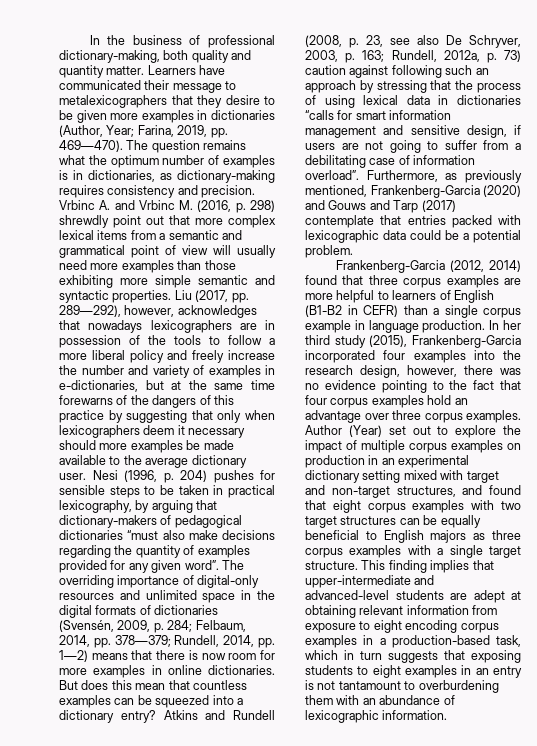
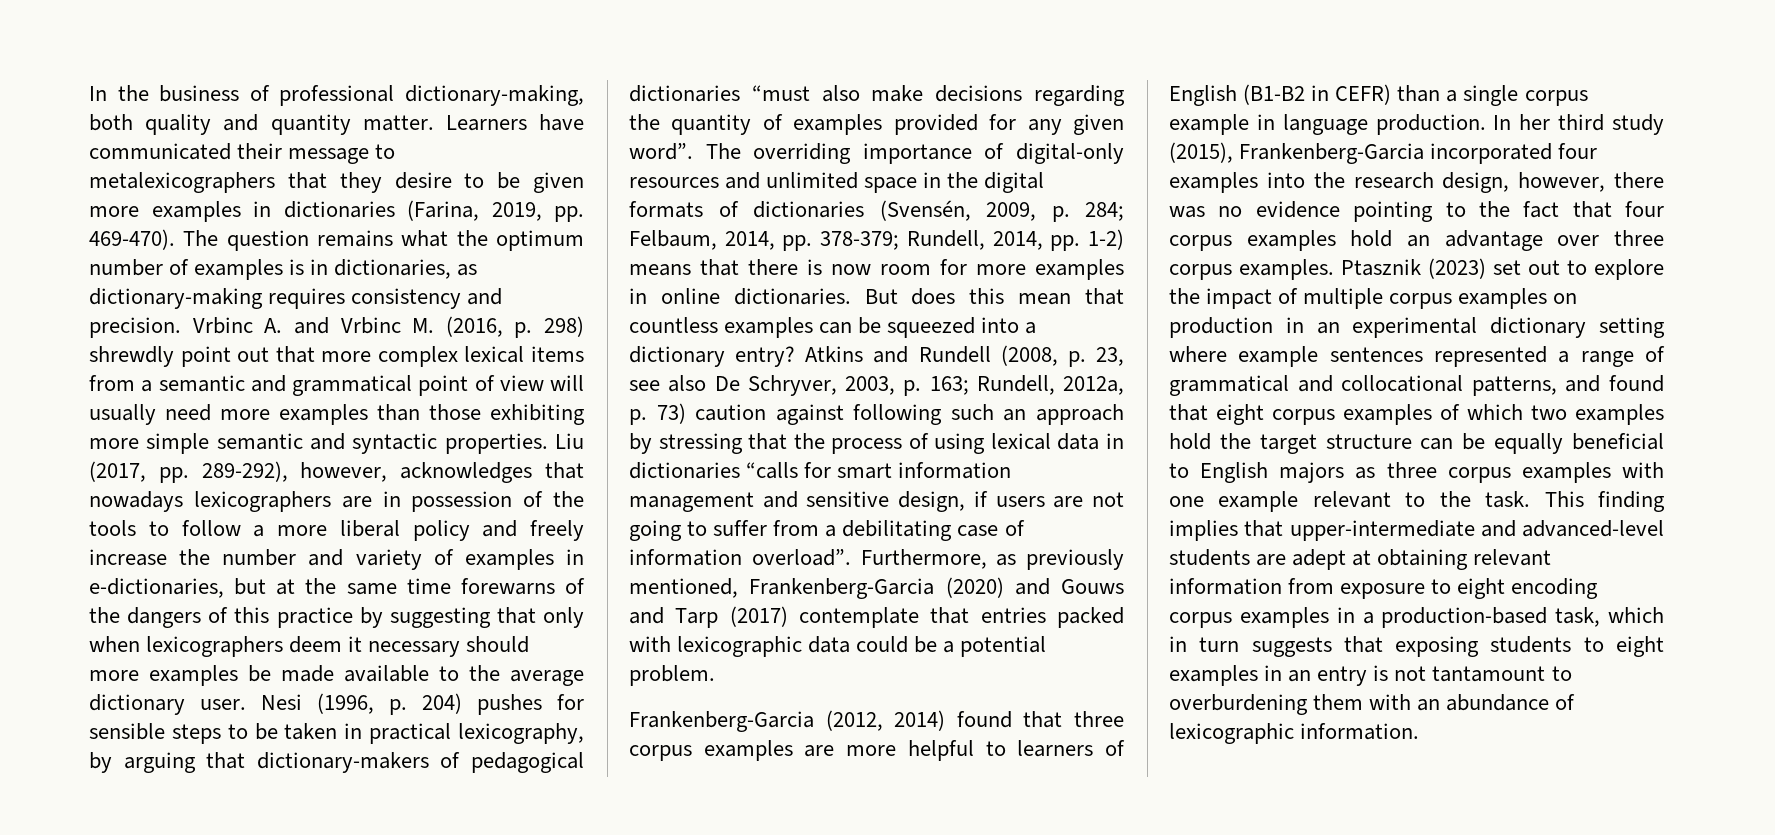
- Learners have communicated their message to metalexicographers that they desire to be given more examples in dictionaries (Author, Year; Farina, 2019, pp. 469—470).
+ Learners have communicated their message to metalexicographers that they desire to be given more examples in dictionaries (Farina, 2019, pp. 469-470).
- Liu (2017, pp. 289—292), however, acknowledges that nowadays lexicographers are in possession of the tools to follow a more liberal policy and freely increase the number and variety of examples in e-dictionaries, but at the same time forewarns of the dangers of this practice by suggesting that only when lexicographers deem it necessary should more examples be made available to the average dictionary user.
+ Liu (2017, pp. 289-292), however, acknowledges that nowadays lexicographers are in possession of the tools to follow a more liberal policy and freely increase the number and variety of examples in e-dictionaries, but at the same time forewarns of the dangers of this practice by suggesting that only when lexicographers deem it necessary should more examples be made available to the average dictionary user.
- The overriding importance of digital-only resources and unlimited space in the digital formats of dictionaries (Svensén, 2009, p. 284; Felbaum, 2014, pp. 378—379; Rundell, 2014, pp. 1—2) means that there is now room for more examples in online dictionaries.
+ The overriding importance of digital-only resources and unlimited space in the digital formats of dictionaries (Svensén, 2009, p. 284; Felbaum, 2014, pp. 378-379; Rundell, 2014, pp. 1-2) means that there is now room for more examples in online dictionaries.
- Author (Year) set out to explore the impact of multiple corpus examples on production in an experimental dictionary setting mixed with target and non-target structures, and found that eight corpus examples with two target structures can be equally beneficial to English majors as three corpus examples with a single target structure.
+ Ptasznik (2023) set out to explore the impact of multiple corpus examples on production in an experimental dictionary setting where example sentences represented a range of grammatical and collocational patterns, and found that eight corpus examples of which two examples hold the target structure can be equally beneficial to English majors as three corpus examples with one example relevant to the task.

